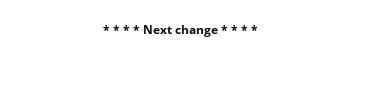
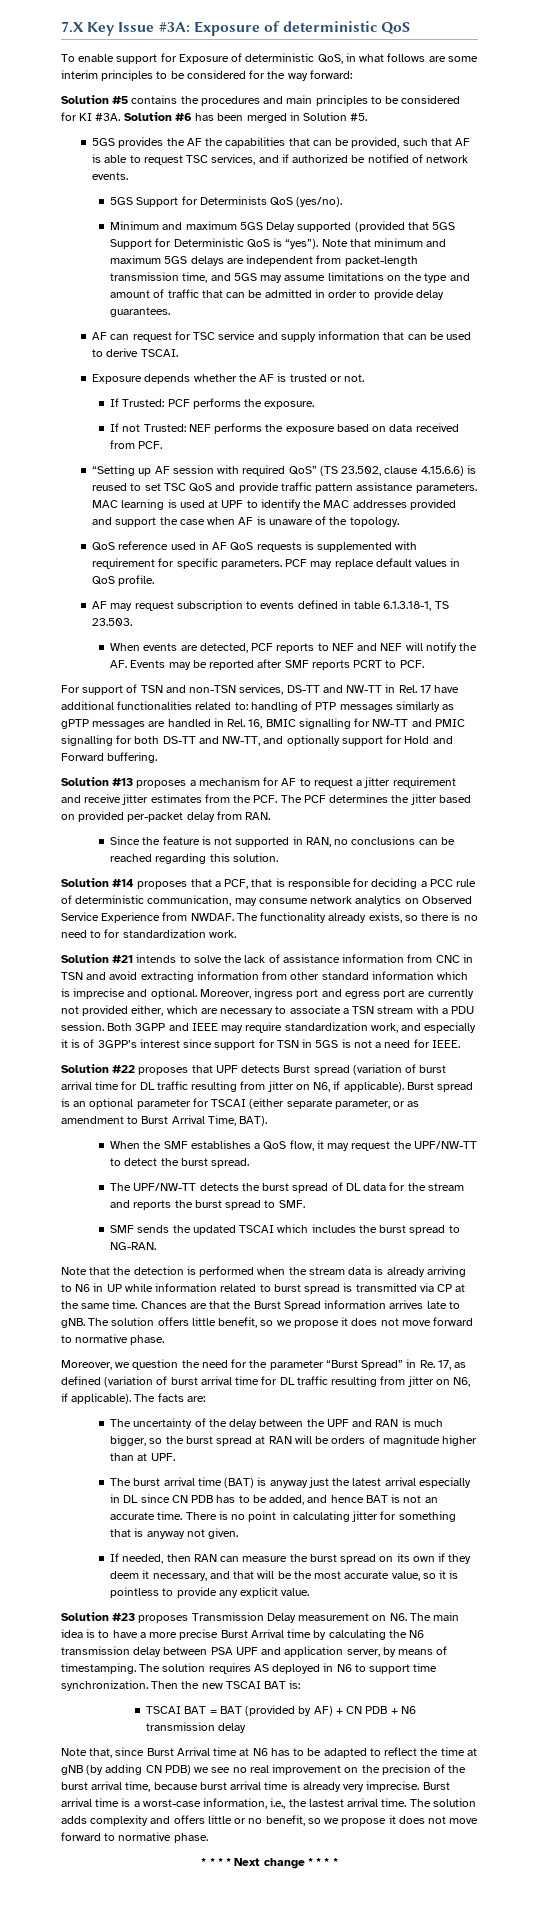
+ 7.X Key Issue #3A: Exposure of deterministic QoS
+ To enable support for Exposure of deterministic QoS, in what follows are some interim principles to be considered for the way forward:
+ Solution #5 contains the procedures and main principles to be considered for KI #3A. Solution #6 has been merged in Solution #5.
+ 5GS provides the AF the capabilities that can be provided, such that AF is able to request TSC services, and if authorized be notified of network events.
+ 5GS Support for Determinists QoS (yes/no).
+ Minimum and maximum 5GS Delay supported (provided that 5GS Support for Deterministic QoS is “yes”). Note that minimum and maximum 5GS delays are independent from packet-length transmission time, and 5GS may assume limitations on the type and amount of traffic that can be admitted in order to provide delay guarantees.
+ AF can request for TSC service and supply information that can be used to derive TSCAI.
+ Exposure depends whether the AF is trusted or not.
+ If Trusted: PCF performs the exposure.
+ If not Trusted: NEF performs the exposure based on data received from PCF.
+ “Setting up AF session with required QoS” (TS 23.502, clause 4.15.6.6) is reused to set TSC QoS and provide traffic pattern assistance parameters. MAC learning is used at UPF to identify the MAC addresses provided and support the case when AF is unaware of the topology.
+ QoS reference used in AF QoS requests is supplemented with requirement for specific parameters. PCF may replace default values in QoS profile.
+ AF may request subscription to events defined in table 6.1.3.18-1, TS 23.503.
+ When events are detected, PCF reports to NEF and NEF will notify the AF. Events may be reported after SMF reports PCRT to PCF.
+ For support of TSN and non-TSN services, DS-TT and NW-TT in Rel. 17 have additional functionalities related to: handling of PTP messages similarly as gPTP messages are handled in Rel. 16, BMIC signalling for NW-TT and PMIC signalling for both DS-TT and NW-TT, and optionally support for Hold and Forward buffering.
+ Solution #13 proposes a mechanism for AF to request a jitter requirement and receive jitter estimates from the PCF. The PCF determines the jitter based on provided per-packet delay from RAN.
+ Since the feature is not supported in RAN, no conclusions can be reached regarding this solution.
+ Solution #14 proposes that a PCF, that is responsible for deciding a PCC rule of deterministic communication, may consume network analytics on Observed Service Experience from NWDAF. The functionality already exists, so there is no need to for standardization work.
+ Solution #21 intends to solve the lack of assistance information from CNC in TSN and avoid extracting information from other standard information which is imprecise and optional. Moreover, ingress port and egress port are currently not provided either, which are necessary to associate a TSN stream with a PDU session. Both 3GPP and IEEE may require standardization work, and especially it is of 3GPP’s interest since support for TSN in 5GS is not a need for IEEE.
+ Solution #22 proposes that UPF detects Burst spread (variation of burst arrival time for DL traffic resulting from jitter on N6, if applicable). Burst spread is an optional parameter for TSCAI (either separate parameter, or as amendment to Burst Arrival Time, BAT).
+ When the SMF establishes a QoS flow, it may request the UPF/NW-TT to detect the burst spread.
+ The UPF/NW-TT detects the burst spread of DL data for the stream and reports the burst spread to SMF.
+ SMF sends the updated TSCAI which includes the burst spread to NG-RAN.
+ Note that the detection is performed when the stream data is already arriving to N6 in UP while information related to burst spread is transmitted via CP at the same time. Chances are that the Burst Spread information arrives late to gNB. The solution offers little benefit, so we propose it does not move forward to normative phase.
+ Moreover, we question the need for the parameter “Burst Spread” in Re. 17, as defined (variation of burst arrival time for DL traffic resulting from jitter on N6, if applicable). The facts are:
+ The uncertainty of the delay between the UPF and RAN is much bigger, so the burst spread at RAN will be orders of magnitude higher than at UPF.
+ The burst arrival time (BAT) is anyway just the latest arrival especially in DL since CN PDB has to be added, and hence BAT is not an accurate time. There is no point in calculating jitter for something that is anyway not given.
+ If needed, then RAN can measure the burst spread on its own if they deem it necessary, and that will be the most accurate value, so it is pointless to provide any explicit value.
+ Solution #23 proposes Transmission Delay measurement on N6. The main idea is to have a more precise Burst Arrival time by calculating the N6 transmission delay between PSA UPF and application server, by means of timestamping. The solution requires AS deployed in N6 to support time synchronization. Then the new TSCAI BAT is:
+ TSCAI BAT = BAT (provided by AF) + CN PDB + N6 transmission delay
+ Note that, since Burst Arrival time at N6 has to be adapted to reflect the time at gNB (by adding CN PDB) we see no real improvement on the precision of the burst arrival time, because burst arrival time is already very imprecise. Burst arrival time is a worst-case information, i.e., the lastest arrival time. The solution adds complexity and offers little or no benefit, so we propose it does not move forward to normative phase.

